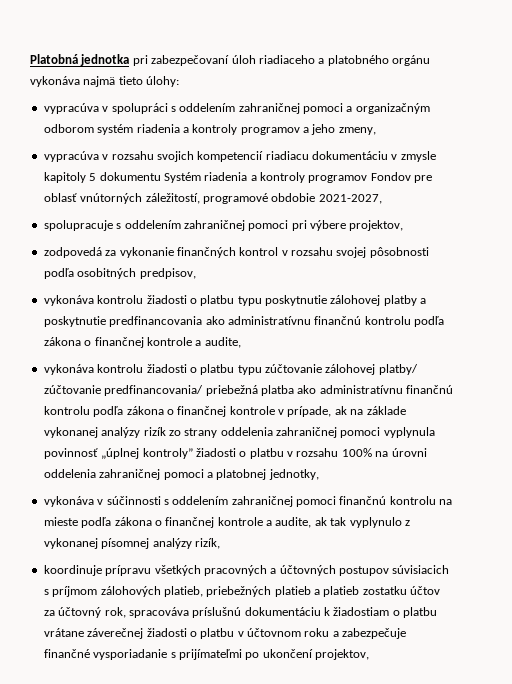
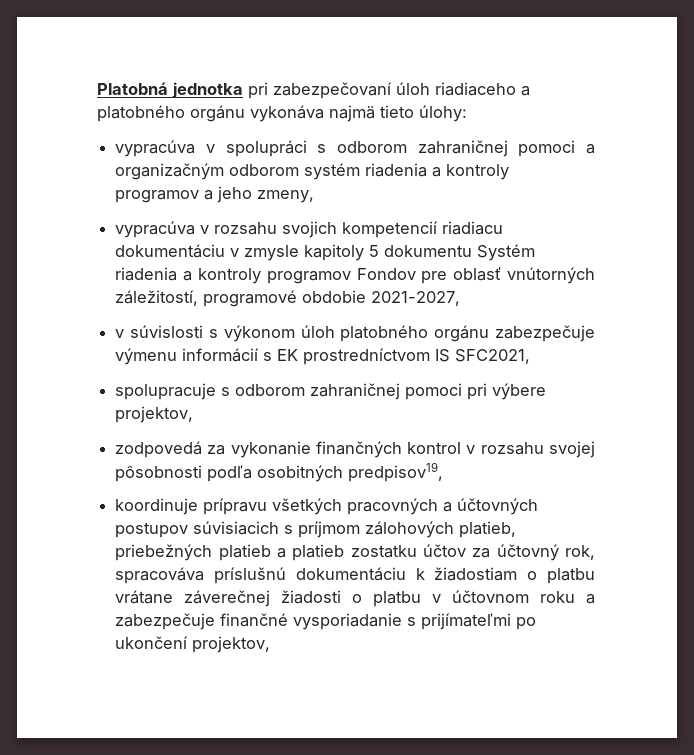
- vypracúva v spolupráci s oddelením zahraničnej pomoci a organizačným odborom systém riadenia a kontroly programov a jeho zmeny,
+ vypracúva v spolupráci s odborom zahraničnej pomoci a organizačným odborom systém riadenia a kontroly programov a jeho zmeny,
+ v súvislosti s výkonom úloh platobného orgánu zabezpečuje výmenu informácií s EK prostredníctvom IS SFC2021,
- spolupracuje s oddelením zahraničnej pomoci pri výbere projektov,
+ spolupracuje s odborom zahraničnej pomoci pri výbere projektov,
- zodpovedá za vykonanie finančných kontrol v rozsahu svojej pôsobnosti podľa osobitných predpisov,
- vykonáva kontrolu žiadosti o platbu typu poskytnutie zálohovej platby a poskytnutie predfinancovania ako administratívnu finančnú kontrolu podľa zákona o finančnej kontrole a audite,
- vykonáva kontrolu žiadosti o platbu typu zúčtovanie zálohovej platby/ zúčtovanie predfinancovania/ priebežná platba ako administratívnu finančnú kontrolu podľa zákona o finančnej kontrole v prípade, ak na základe vykonanej analýzy rizík zo strany oddelenia zahraničnej pomoci vyplynula povinnosť „úplnej kontroly” žiadosti o platbu v rozsahu 100% na úrovni oddelenia zahraničnej pomoci a platobnej jednotky,
- vykonáva v súčinnosti s oddelením zahraničnej pomoci finančnú kontrolu na mieste podľa zákona o finančnej kontrole a audite, ak tak vyplynulo z vykonanej písomnej analýzy rizík,
+ zodpovedá za vykonanie finančných kontrol v rozsahu svojej pôsobnosti podľa osobitných predpisov19,

